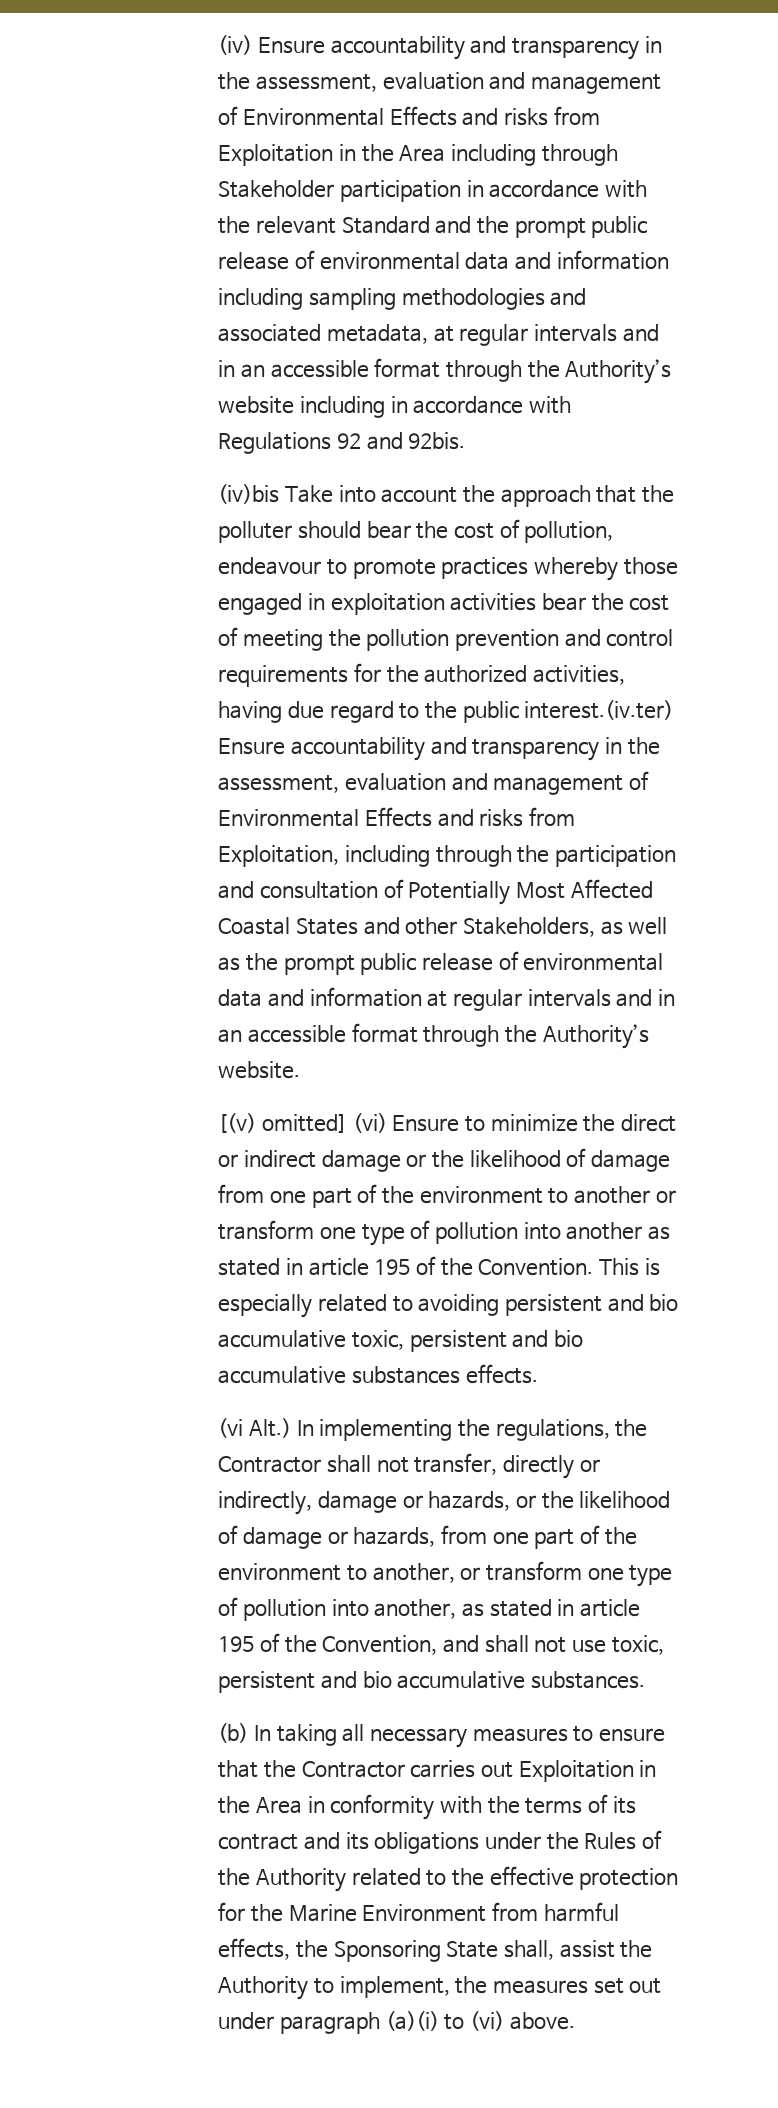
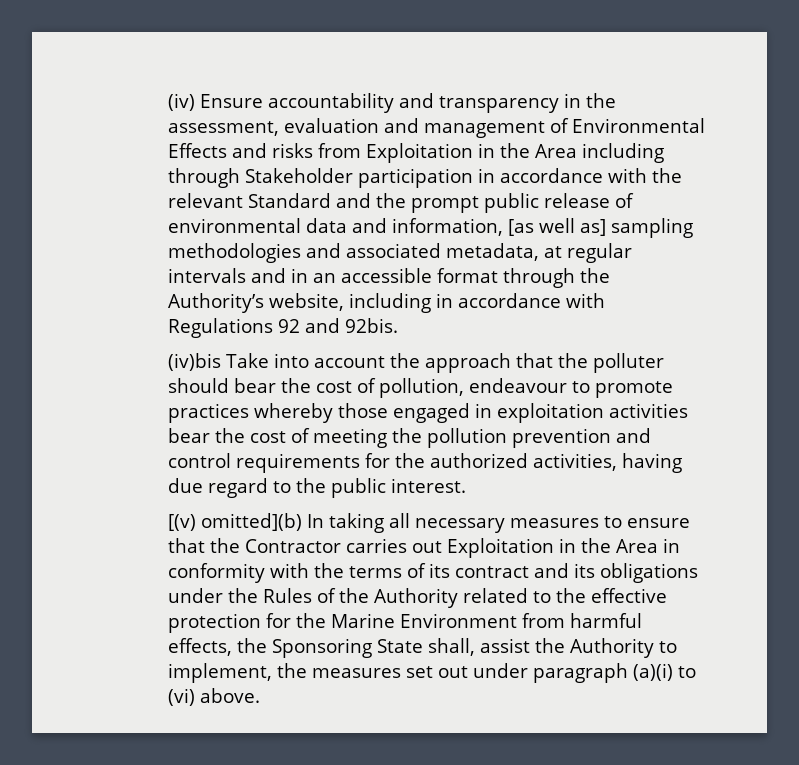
- (iv) Ensure accountability and transparency in the assessment, evaluation and management of Environmental Effects and risks from Exploitation in the Area including through Stakeholder participation in accordance with the relevant Standard and the prompt public release of environmental data and information including sampling methodologies and associated metadata, at regular intervals and in an accessible format through the Authority’s website including in accordance with Regulations 92 and 92bis.
+ (iv) Ensure accountability and transparency in the assessment, evaluation and management of Environmental Effects and risks from Exploitation in the Area including through Stakeholder participation in accordance with the relevant Standard and the prompt public release of environmental data and information, [as well as] sampling methodologies and associated metadata, at regular intervals and in an accessible format through the Authority’s website, including in accordance with Regulations 92 and 92bis.
- (iv)bis Take into account the approach that the polluter should bear the cost of pollution, endeavour to promote practices whereby those engaged in exploitation activities bear the cost of meeting the pollution prevention and control requirements for the authorized activities, having due regard to the public interest.(iv.ter) Ensure accountability and transparency in the assessment, evaluation and management of Environmental Effects and risks from Exploitation, including through the participation and consultation of Potentially Most Affected Coastal States and other Stakeholders, as well as the prompt public release of environmental data and information at regular intervals and in an accessible format through the Authority’s website.
- [(v) omitted] (vi) Ensure to minimize the direct or indirect damage or the likelihood of damage from one part of the environment to another or transform one type of pollution into another as stated in article 195 of the Convention. This is especially related to avoiding persistent and bio accumulative toxic, persistent and bio accumulative substances effects.
- (vi Alt.) In implementing the regulations, the Contractor shall not transfer, directly or indirectly, damage or hazards, or the likelihood of damage or hazards, from one part of the environment to another, or transform one type of pollution into another, as stated in article 195 of the Convention, and shall not use toxic, persistent and bio accumulative substances.
- (b) In taking all necessary measures to ensure that the Contractor carries out Exploitation in the Area in conformity with the terms of its contract and its obligations under the Rules of the Authority related to the effective protection for the Marine Environment from harmful effects, the Sponsoring State shall, assist the Authority to implement, the measures set out under paragraph (a)(i) to (vi) above.
+ (iv)bis Take into account the approach that the polluter should bear the cost of pollution, endeavour to promote practices whereby those engaged in exploitation activities bear the cost of meeting the pollution prevention and control requirements for the authorized activities, having due regard to the public interest.
+ [(v) omitted](b) In taking all necessary measures to ensure that the Contractor carries out Exploitation in the Area in conformity with the terms of its contract and its obligations under the Rules of the Authority related to the effective protection for the Marine Environment from harmful effects, the Sponsoring State shall, assist the Authority to implement, the measures set out under paragraph (a)(i) to (vi) above.

